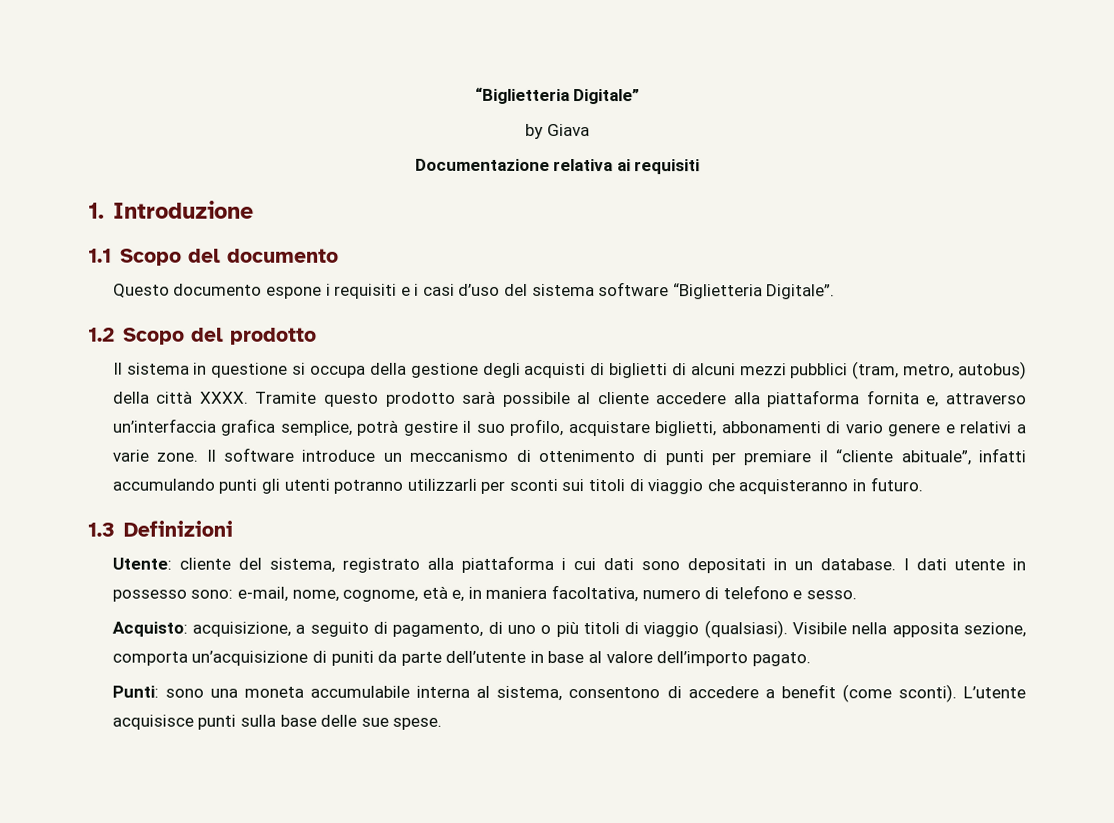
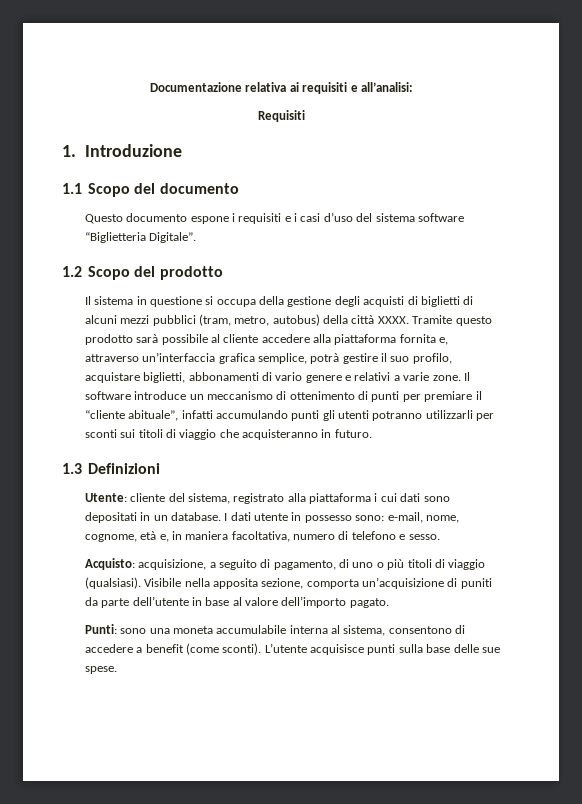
- “Biglietteria Digitale”
- by Giava
- Documentazione relativa ai requisiti
+ Documentazione relativa ai requisiti e all’analisi:
+ Requisiti

